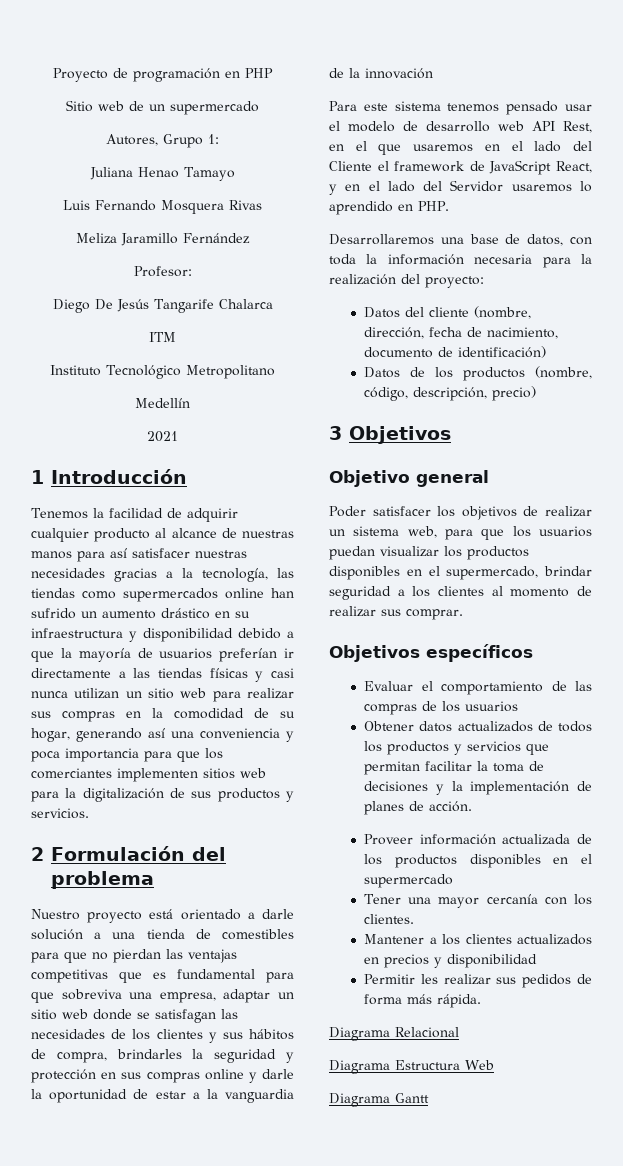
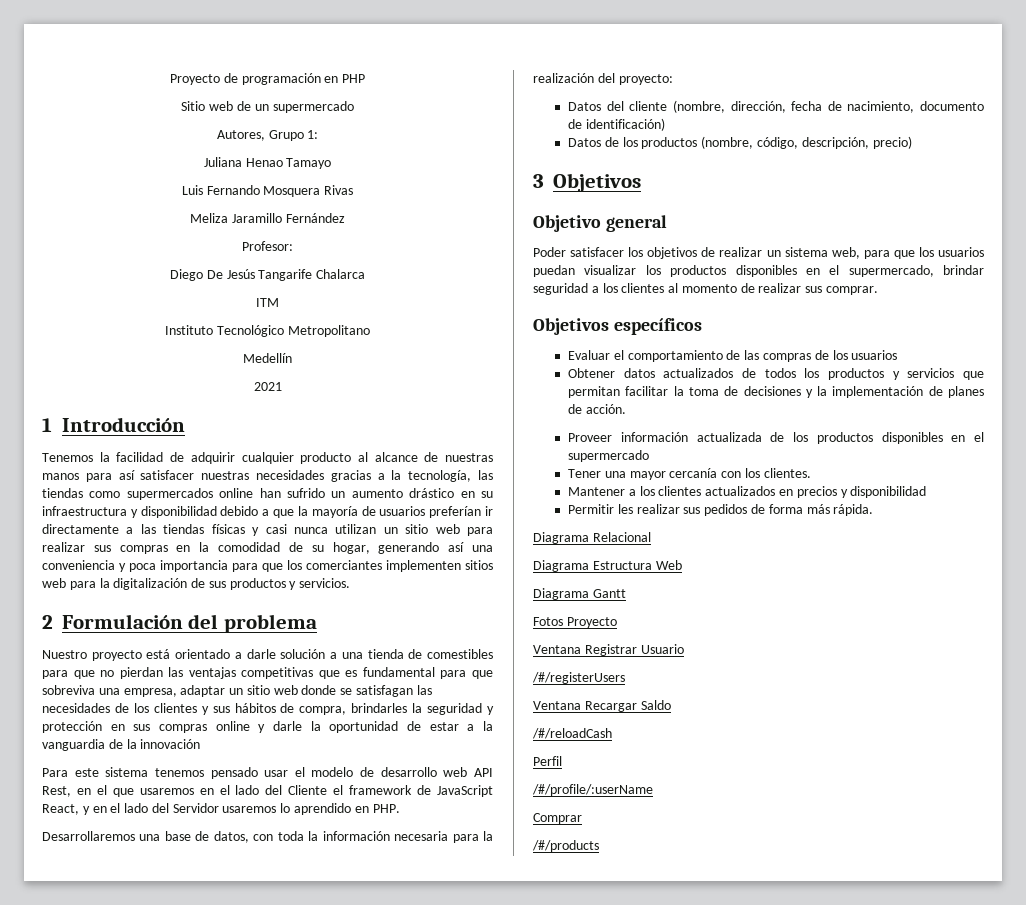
+ Fotos Proyecto
+ Ventana Registrar Usuario
+ /#/registerUsers
+ Ventana Recargar Saldo
+ /#/reloadCash
+ Perfil
+ /#/profile/:userName
+ Comprar
+ /#/products

